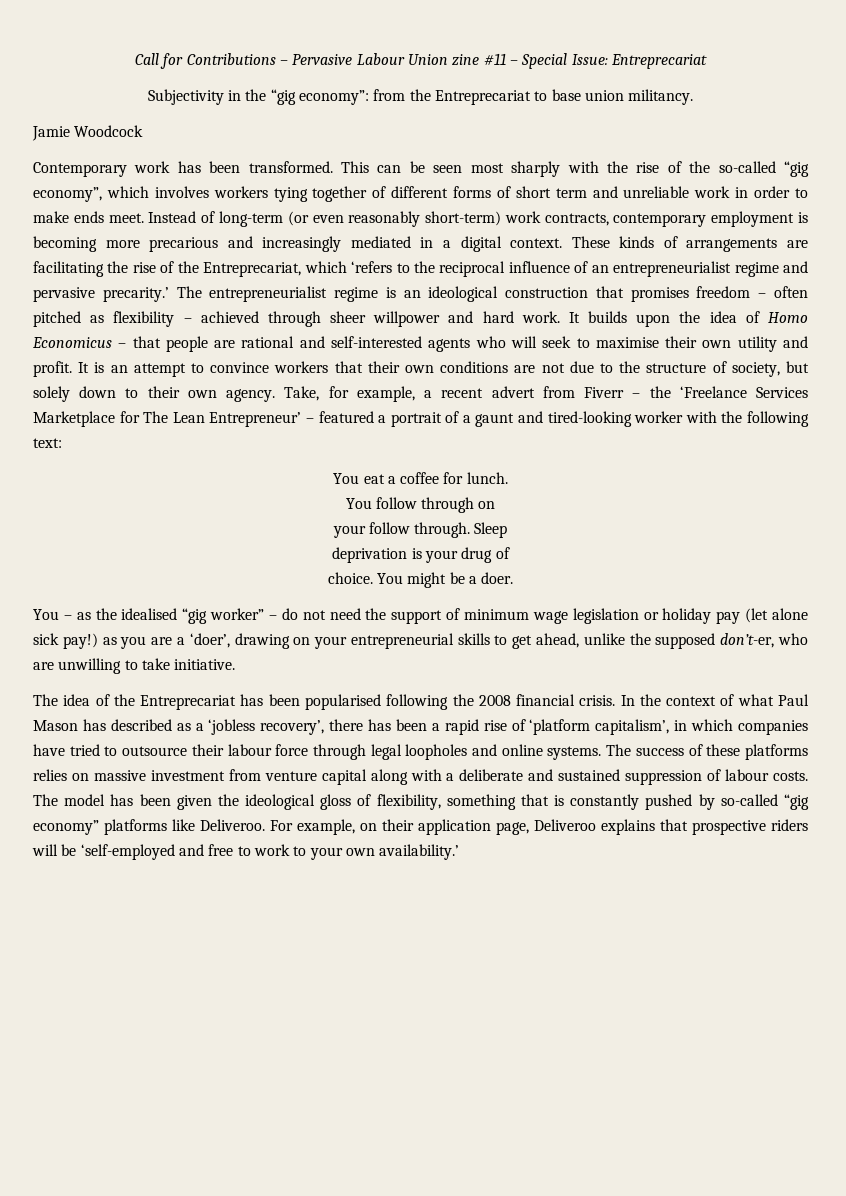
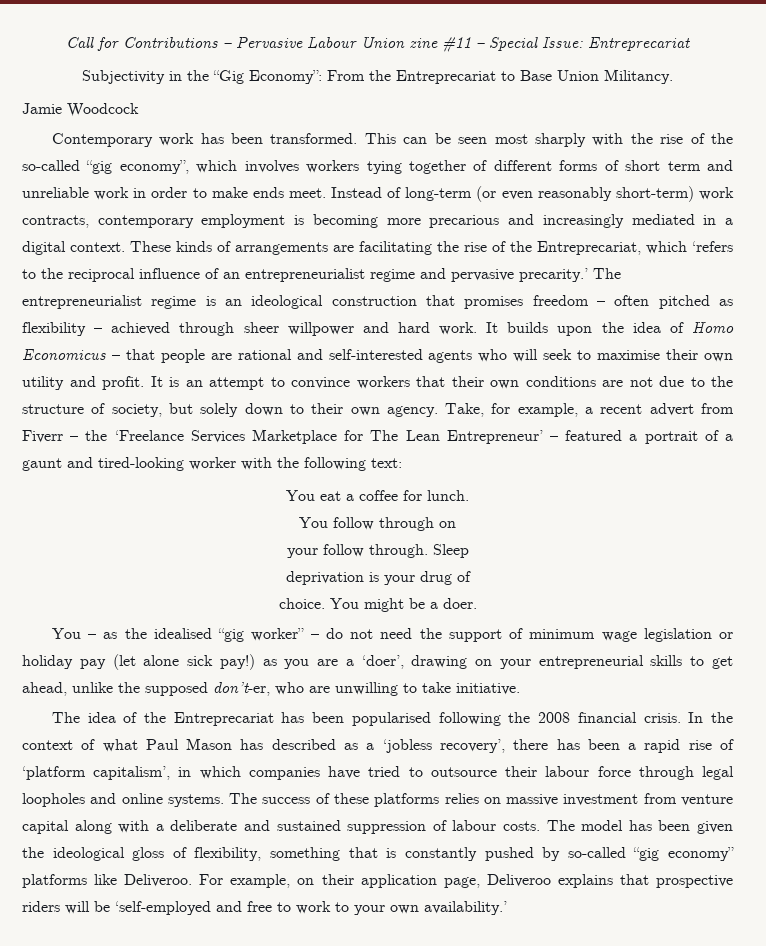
- Subjectivity in the “gig economy”: from the Entreprecariat to base union militancy.
+ Subjectivity in the “Gig Economy”: From the Entreprecariat to Base Union Militancy.

